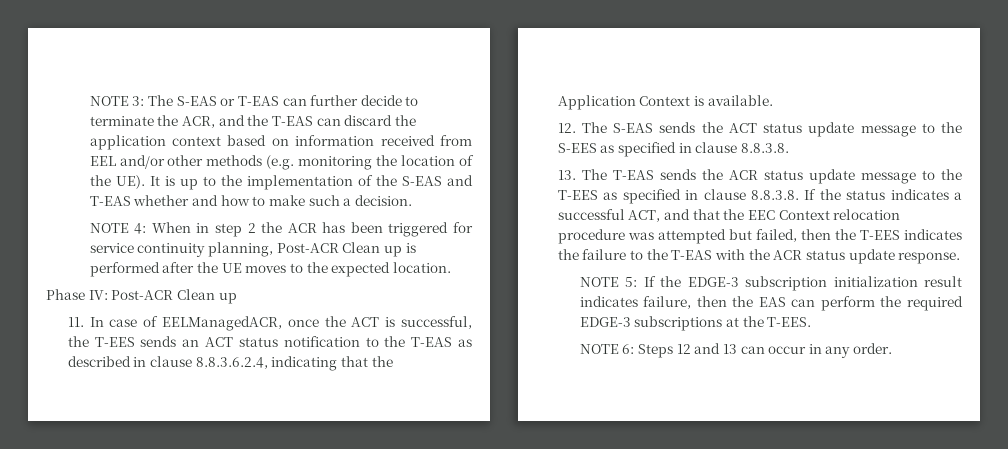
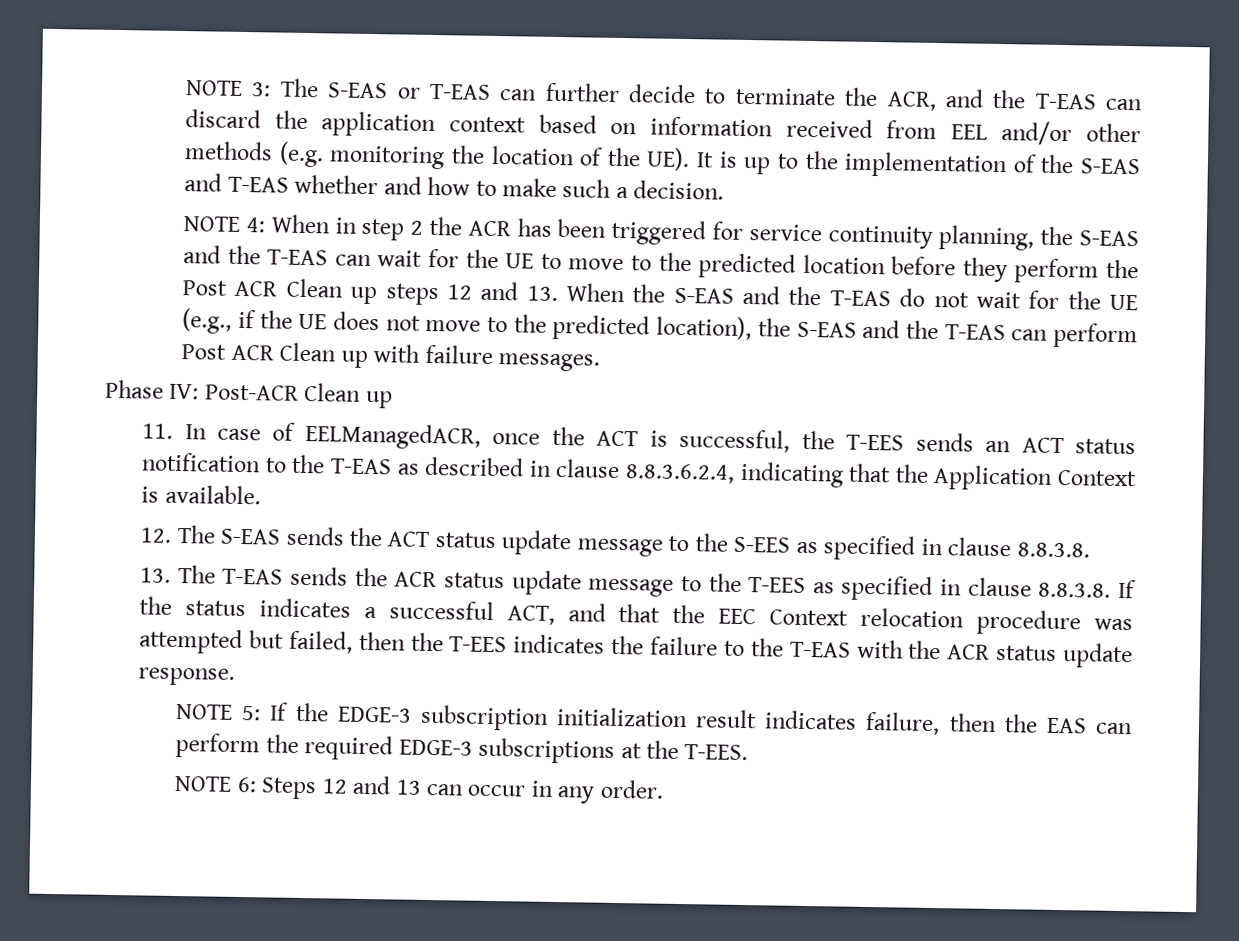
- NOTE 4: When in step 2 the ACR has been triggered for service continuity planning, Post-ACR Clean up is performed after the UE moves to the expected location.
+ NOTE 4: When in step 2 the ACR has been triggered for service continuity planning, the S-EAS and the T-EAS can wait for the UE to move to the predicted location before they perform the Post ACR Clean up steps 12 and 13. When the S-EAS and the T-EAS do not wait for the UE (e.g., if the UE does not move to the predicted location), the S-EAS and the T-EAS can perform Post ACR Clean up with failure messages.

